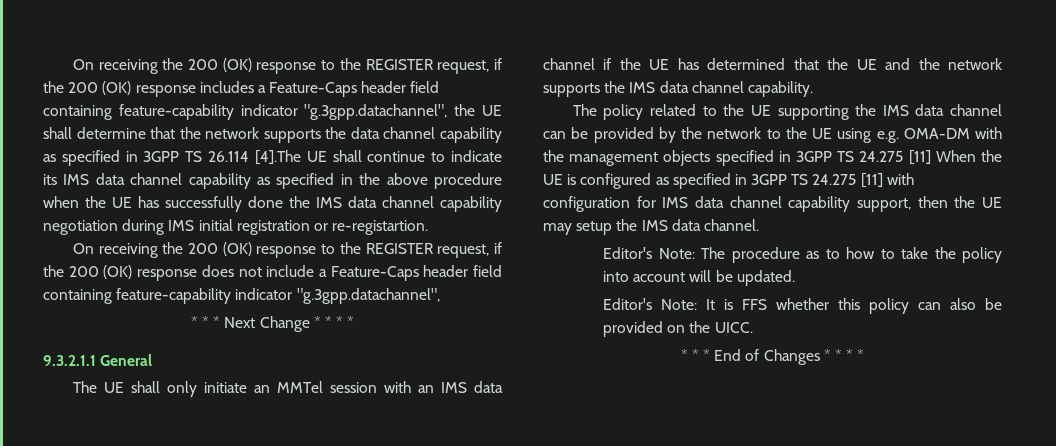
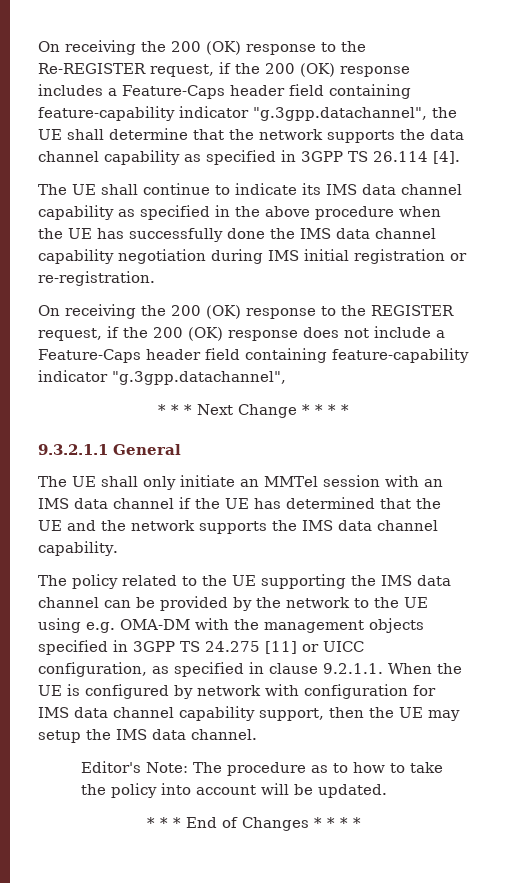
- On receiving the 200 (OK) response to the REGISTER request, if the 200 (OK) response includes a Feature-Caps header field containing feature-capability indicator "g.3gpp.datachannel", the UE shall determine that the network supports the data channel capability as specified in 3GPP TS 26.114 [4].The UE shall continue to indicate its IMS data channel capability as specified in the above procedure when the UE has successfully done the IMS data channel capability negotiation during IMS initial registration or re-registartion.
+ On receiving the 200 (OK) response to the Re-REGISTER request, if the 200 (OK) response includes a Feature-Caps header field containing feature-capability indicator "g.3gpp.datachannel", the UE shall determine that the network supports the data channel capability as specified in 3GPP TS 26.114 [4].
+ The UE shall continue to indicate its IMS data channel capability as specified in the above procedure when the UE has successfully done the IMS data channel capability negotiation during IMS initial registration or re-registration.
- The policy related to the UE supporting the IMS data channel can be provided by the network to the UE using e.g. OMA-DM with the management objects specified in 3GPP TS 24.275 [11] When the UE is configured as specified in 3GPP TS 24.275 [11] with configuration for IMS data channel capability support, then the UE may setup the IMS data channel.
+ The policy related to the UE supporting the IMS data channel can be provided by the network to the UE using e.g. OMA-DM with the management objects specified in 3GPP TS 24.275 [11] or UICC configuration, as specified in clause 9.2.1.1. When the UE is configured by network with configuration for IMS data channel capability support, then the UE may setup the IMS data channel.
- Editor's Note: It is FFS whether this policy can also be provided on the UICC.

